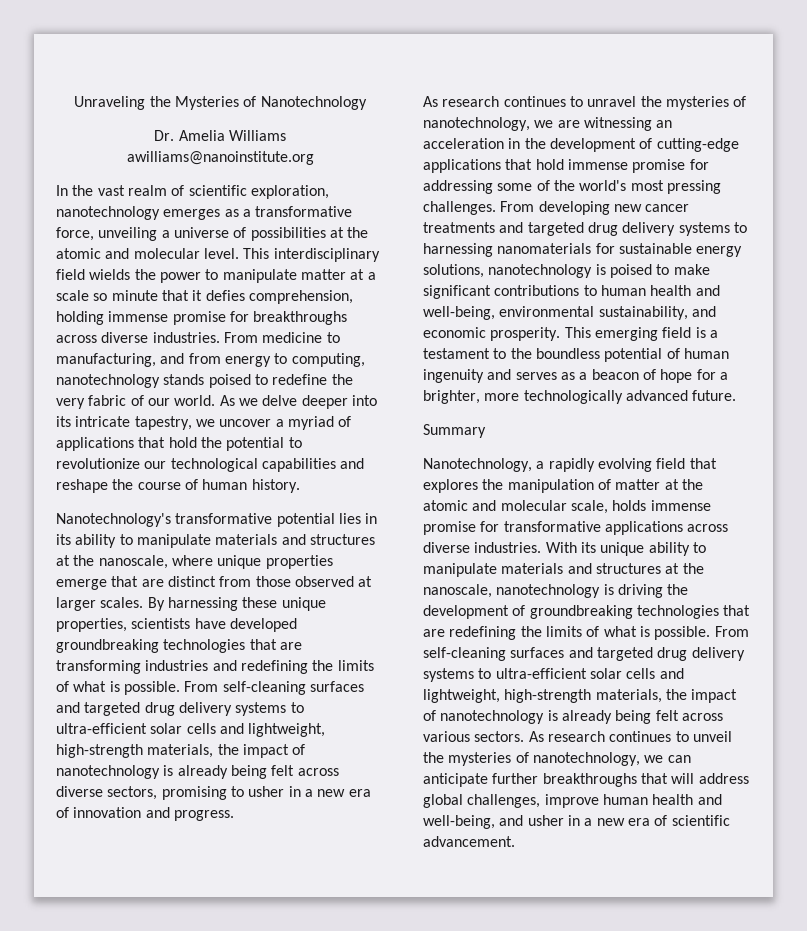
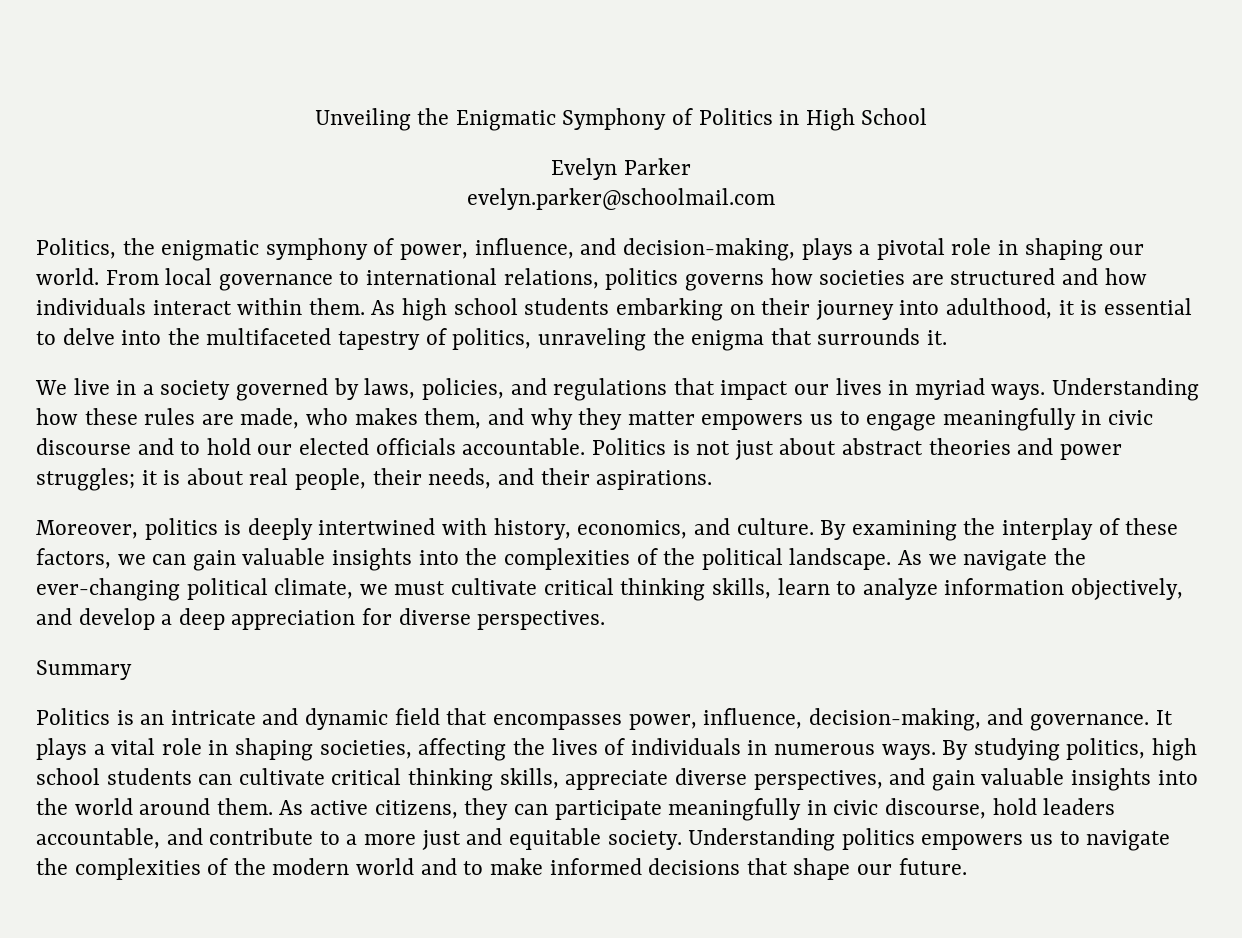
- Unraveling the Mysteries of Nanotechnology
- Dr. Amelia Williams
- awilliams@nanoinstitute.org
- In the vast realm of scientific exploration, nanotechnology emerges as a transformative force, unveiling a universe of possibilities at the atomic and molecular level. This interdisciplinary field wields the power to manipulate matter at a scale so minute that it defies comprehension, holding immense promise for breakthroughs across diverse industries. From medicine to manufacturing, and from energy to computing, nanotechnology stands poised to redefine the very fabric of our world. As we delve deeper into its intricate tapestry, we uncover a myriad of applications that hold the potential to revolutionize our technological capabilities and reshape the course of human history.
- Nanotechnology's transformative potential lies in its ability to manipulate materials and structures at the nanoscale, where unique properties emerge that are distinct from those observed at larger scales. By harnessing these unique properties, scientists have developed groundbreaking technologies that are transforming industries and redefining the limits of what is possible. From self-cleaning surfaces and targeted drug delivery systems to ultra-efficient solar cells and lightweight, high-strength materials, the impact of nanotechnology is already being felt across diverse sectors, promising to usher in a new era of innovation and progress.
- As research continues to unravel the mysteries of nanotechnology, we are witnessing an acceleration in the development of cutting-edge applications that hold immense promise for addressing some of the world's most pressing challenges. From developing new cancer treatments and targeted drug delivery systems to harnessing nanomaterials for sustainable energy solutions, nanotechnology is poised to make significant contributions to human health and well-being, environmental sustainability, and economic prosperity. This emerging field is a testament to the boundless potential of human ingenuity and serves as a beacon of hope for a brighter, more technologically advanced future.
+ Unveiling the Enigmatic Symphony of Politics in High School
+ Evelyn Parker
+ evelyn.parker@schoolmail.com
+ Politics, the enigmatic symphony of power, influence, and decision-making, plays a pivotal role in shaping our world. From local governance to international relations, politics governs how societies are structured and how individuals interact within them. As high school students embarking on their journey into adulthood, it is essential to delve into the multifaceted tapestry of politics, unraveling the enigma that surrounds it.
+ We live in a society governed by laws, policies, and regulations that impact our lives in myriad ways. Understanding how these rules are made, who makes them, and why they matter empowers us to engage meaningfully in civic discourse and to hold our elected officials accountable. Politics is not just about abstract theories and power struggles; it is about real people, their needs, and their aspirations.
+ Moreover, politics is deeply intertwined with history, economics, and culture. By examining the interplay of these factors, we can gain valuable insights into the complexities of the political landscape. As we navigate the ever-changing political climate, we must cultivate critical thinking skills, learn to analyze information objectively, and develop a deep appreciation for diverse perspectives.
  Summary
- Nanotechnology, a rapidly evolving field that explores the manipulation of matter at the atomic and molecular scale, holds immense promise for transformative applications across diverse industries. With its unique ability to manipulate materials and structures at the nanoscale, nanotechnology is driving the development of groundbreaking technologies that are redefining the limits of what is possible. From self-cleaning surfaces and targeted drug delivery systems to ultra-efficient solar cells and lightweight, high-strength materials, the impact of nanotechnology is already being felt across various sectors. As research continues to unveil the mysteries of nanotechnology, we can anticipate further breakthroughs that will address global challenges, improve human health and well-being, and usher in a new era of scientific advancement.
+ Politics is an intricate and dynamic field that encompasses power, influence, decision-making, and governance. It plays a vital role in shaping societies, affecting the lives of individuals in numerous ways. By studying politics, high school students can cultivate critical thinking skills, appreciate diverse perspectives, and gain valuable insights into the world around them. As active citizens, they can participate meaningfully in civic discourse, hold leaders accountable, and contribute to a more just and equitable society. Understanding politics empowers us to navigate the complexities of the modern world and to make informed decisions that shape our future.

